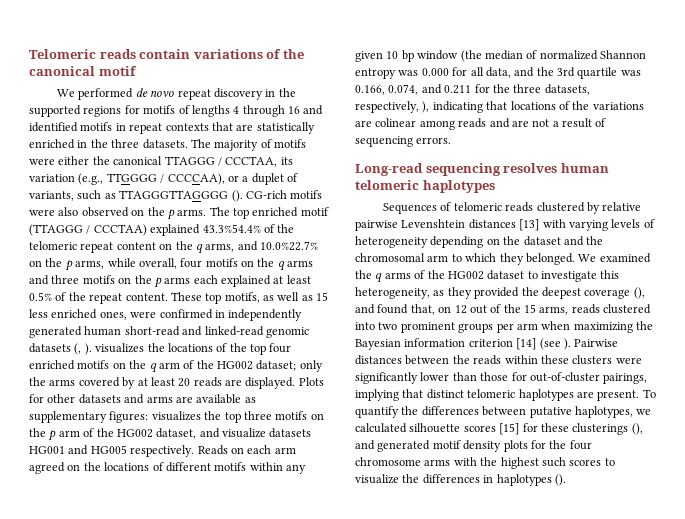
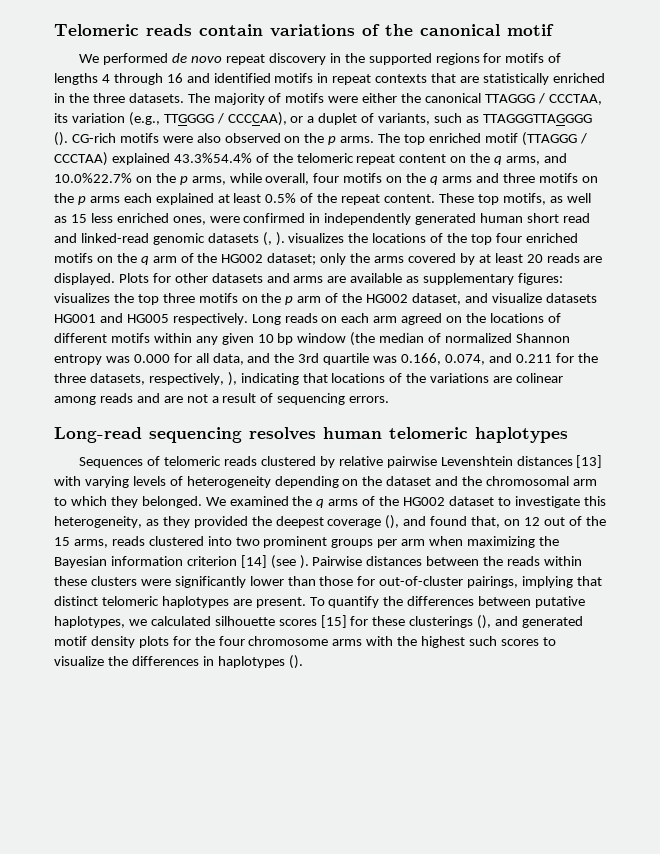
- These top motifs, as well as 15 less enriched ones, were confirmed in independently generated human short-read and linked-read genomic datasets (, ). visualizes the locations of the top four enriched motifs on the q arm of the HG002 dataset; only the arms covered by at least 20 reads are displayed.
+ These top motifs, as well as 15 less enriched ones, were confirmed in independently generated human short read and linked-read genomic datasets (, ). visualizes the locations of the top four enriched motifs on the q arm of the HG002 dataset; only the arms covered by at least 20 reads are displayed.
- Reads on each arm agreed on the locations of different motifs within any given 10 bp window (the median of normalized Shannon entropy was 0.000 for all data, and the 3rd quartile was 0.166, 0.074, and 0.211 for the three datasets, respectively, ), indicating that locations of the variations are colinear among reads and are not a result of sequencing errors.
+ Long reads on each arm agreed on the locations of different motifs within any given 10 bp window (the median of normalized Shannon entropy was 0.000 for all data, and the 3rd quartile was 0.166, 0.074, and 0.211 for the three datasets, respectively, ), indicating that locations of the variations are colinear among reads and are not a result of sequencing errors.

